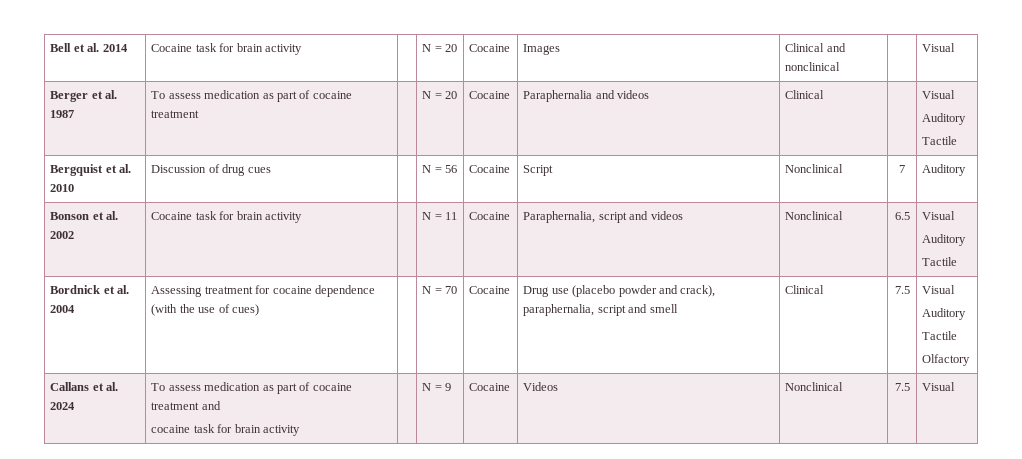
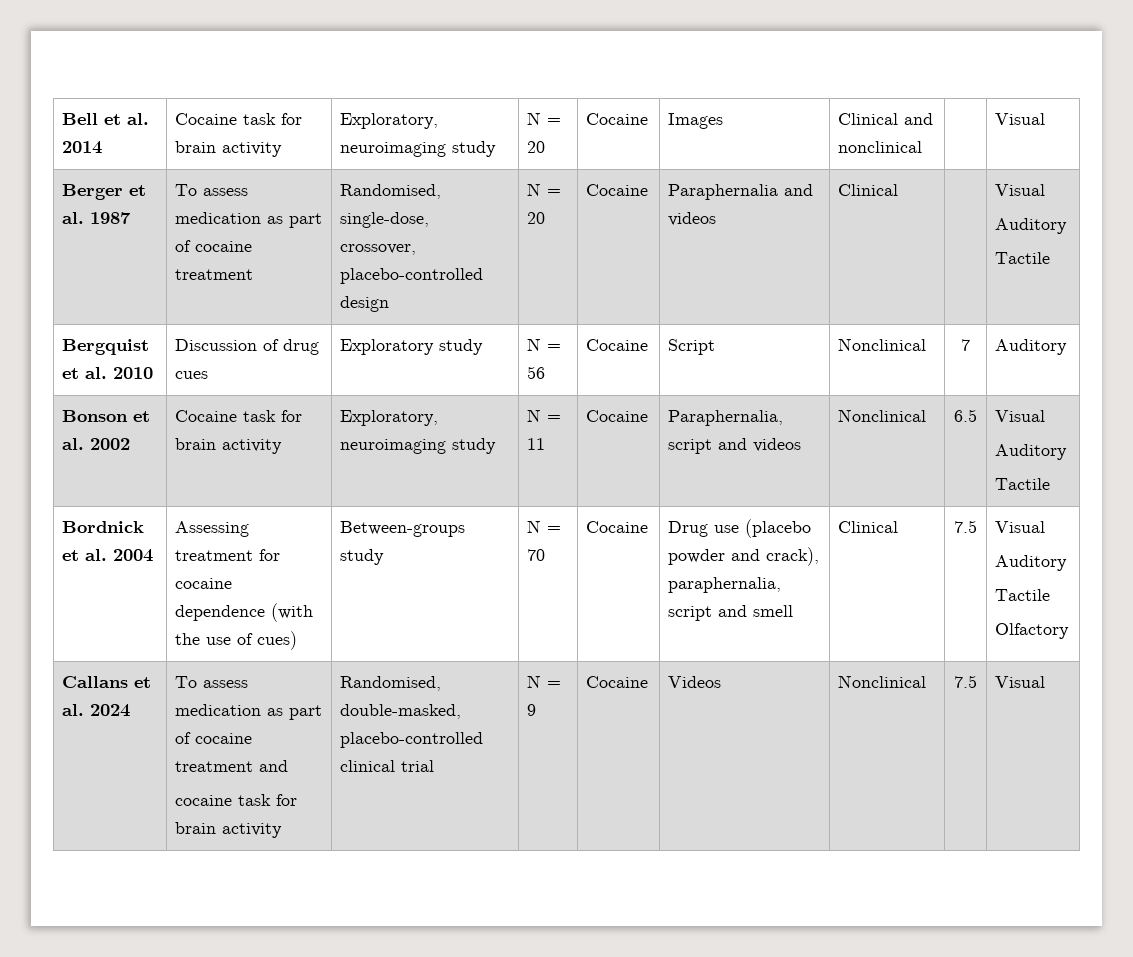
- Bell et al. 2014 | Cocaine task for brain activity | | N = 20 | Cocaine | Images | Clinical and nonclinical | | Visual
+ Bell et al. 2014 | Cocaine task for brain activity | Exploratory, neuroimaging study | N = 20 | Cocaine | Images | Clinical and nonclinical | | Visual
- Berger et al. 1987 | To assess medication as part of cocaine treatment | | N = 20 | Cocaine | Paraphernalia and videos | Clinical | | Visual
+ Berger et al. 1987 | To assess medication as part of cocaine treatment | Randomised, single-dose, crossover, placebo-controlled design | N = 20 | Cocaine | Paraphernalia and videos | Clinical | | Visual
- Bergquist et al. 2010 | Discussion of drug cues | | N = 56 | Cocaine | Script | Nonclinical | 7 | Auditory
+ Bergquist et al. 2010 | Discussion of drug cues | Exploratory study | N = 56 | Cocaine | Script | Nonclinical | 7 | Auditory
- Bonson et al. 2002 | Cocaine task for brain activity | | N = 11 | Cocaine | Paraphernalia, script and videos | Nonclinical | 6.5 | Visual
+ Bonson et al. 2002 | Cocaine task for brain activity | Exploratory, neuroimaging study | N = 11 | Cocaine | Paraphernalia, script and videos | Nonclinical | 6.5 | Visual
- Bordnick et al. 2004 | Assessing treatment for cocaine dependence (with the use of cues) | | N = 70 | Cocaine | Drug use (placebo powder and crack), paraphernalia, script and smell | Clinical | 7.5 | Visual
+ Bordnick et al. 2004 | Assessing treatment for cocaine dependence (with the use of cues) | Between-groups study | N = 70 | Cocaine | Drug use (placebo powder and crack), paraphernalia, script and smell | Clinical | 7.5 | Visual
  Callans et al. 2024 | To assess medication as part of cocaine treatment and
- cocaine task for brain activity | | N = 9 | Cocaine | Videos | Nonclinical | 7.5 | Visual
+ cocaine task for brain activity | Randomised, double-masked, placebo-controlled clinical trial | N = 9 | Cocaine | Videos | Nonclinical | 7.5 | Visual

